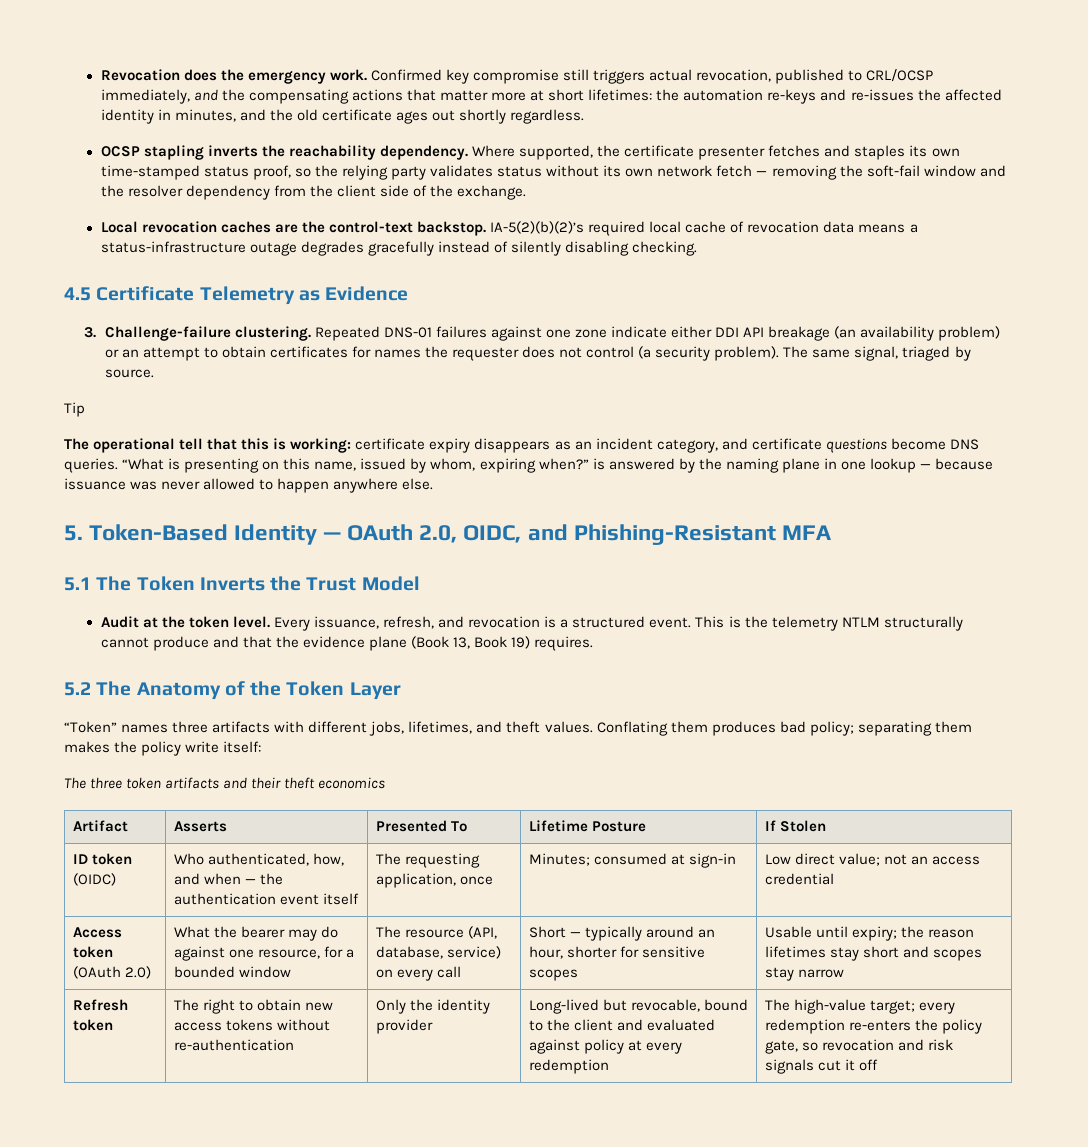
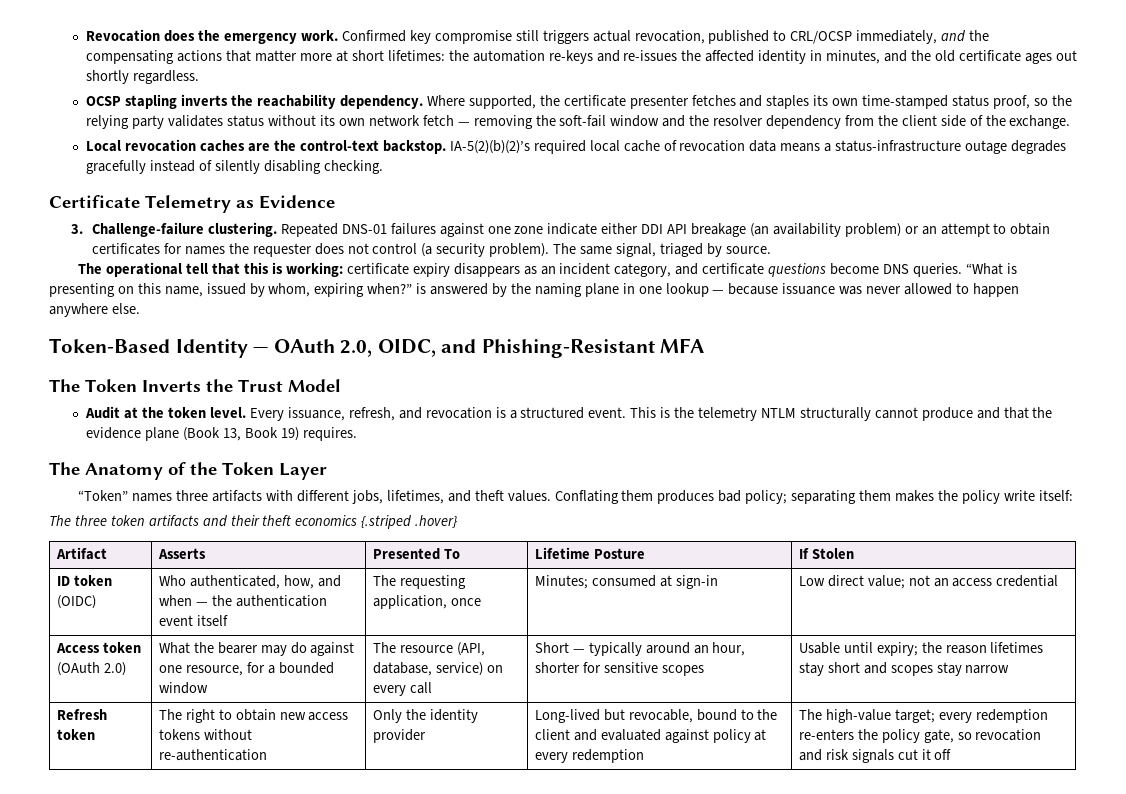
- 4.5 Certificate Telemetry as Evidence
+ Certificate Telemetry as Evidence
- Tip
- 5. Token-Based Identity — OAuth 2.0, OIDC, and Phishing-Resistant MFA
+ Token-Based Identity — OAuth 2.0, OIDC, and Phishing-Resistant MFA
- 5.1 The Token Inverts the Trust Model
+ The Token Inverts the Trust Model
- 5.2 The Anatomy of the Token Layer
+ The Anatomy of the Token Layer
- The three token artifacts and their theft economics
+ The three token artifacts and their theft economics {.striped .hover}

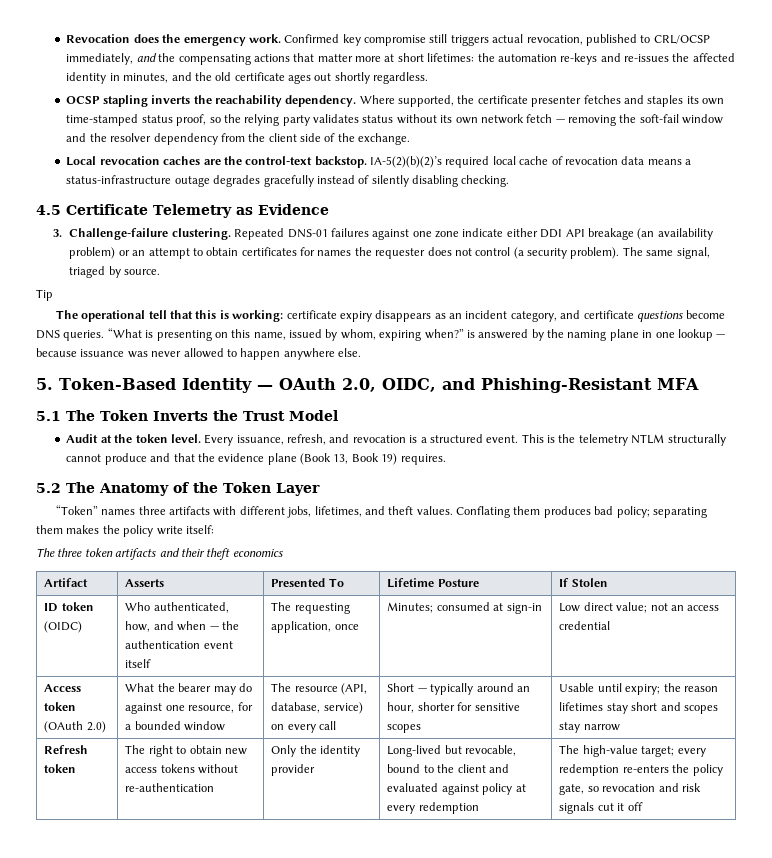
- Certificate Telemetry as Evidence
+ 4.5 Certificate Telemetry as Evidence
+ Tip
- Token-Based Identity — OAuth 2.0, OIDC, and Phishing-Resistant MFA
+ 5. Token-Based Identity — OAuth 2.0, OIDC, and Phishing-Resistant MFA
- The Token Inverts the Trust Model
+ 5.1 The Token Inverts the Trust Model
- The Anatomy of the Token Layer
+ 5.2 The Anatomy of the Token Layer
- The three token artifacts and their theft economics {.striped .hover}
+ The three token artifacts and their theft economics

